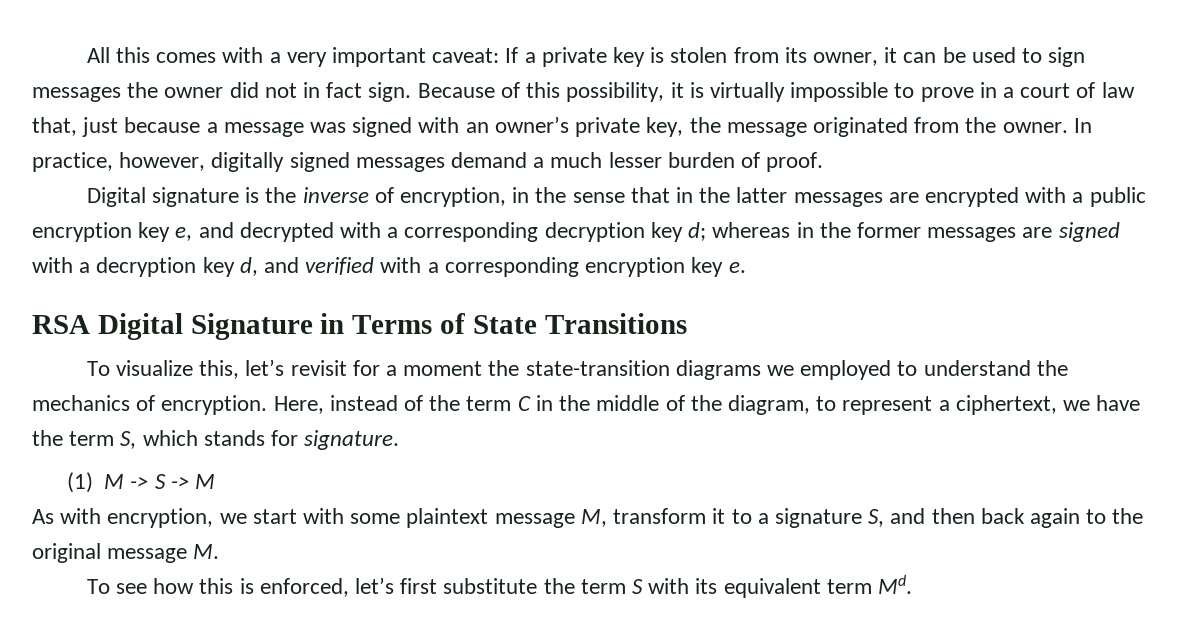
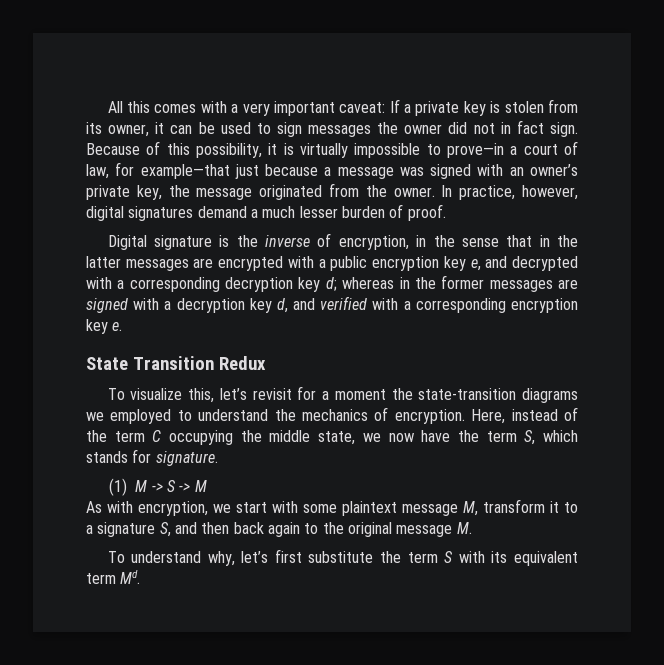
- Because of this possibility, it is virtually impossible to prove in a court of law that, just because a message was signed with an owner’s private key, the message originated from the owner.
+ Because of this possibility, it is virtually impossible to prove—in a court of law, for example—that just because a message was signed with an owner’s private key, the message originated from the owner.
- In practice, however, digitally signed messages demand a much lesser burden of proof.
+ In practice, however, digital signatures demand a much lesser burden of proof.
- RSA Digital Signature in Terms of State Transitions
+ State Transition Redux
- Here, instead of the term C in the middle of the diagram, to represent a ciphertext, we have the term S, which stands for signature.
+ Here, instead of the term C occupying the middle state, we now have the term S, which stands for signature.
- To see how this is enforced, let’s first substitute the term S with its equivalent term Md.
+ To understand why, let’s first substitute the term S with its equivalent term Md.

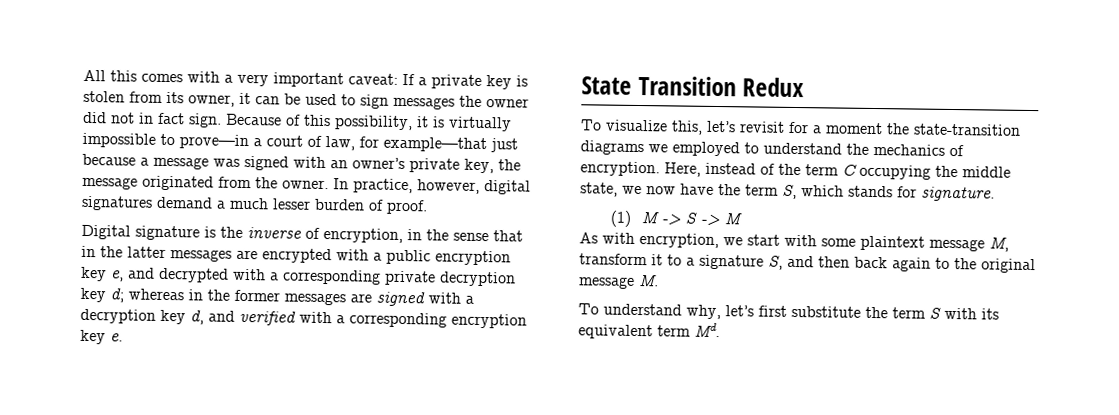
- Digital signature is the inverse of encryption, in the sense that in the latter messages are encrypted with a public encryption key e, and decrypted with a corresponding decryption key d; whereas in the former messages are signed with a decryption key d, and verified with a corresponding encryption key e.
+ Digital signature is the inverse of encryption, in the sense that in the latter messages are encrypted with a public encryption key e, and decrypted with a corresponding private decryption key d; whereas in the former messages are signed with a decryption key d, and verified with a corresponding encryption key e.

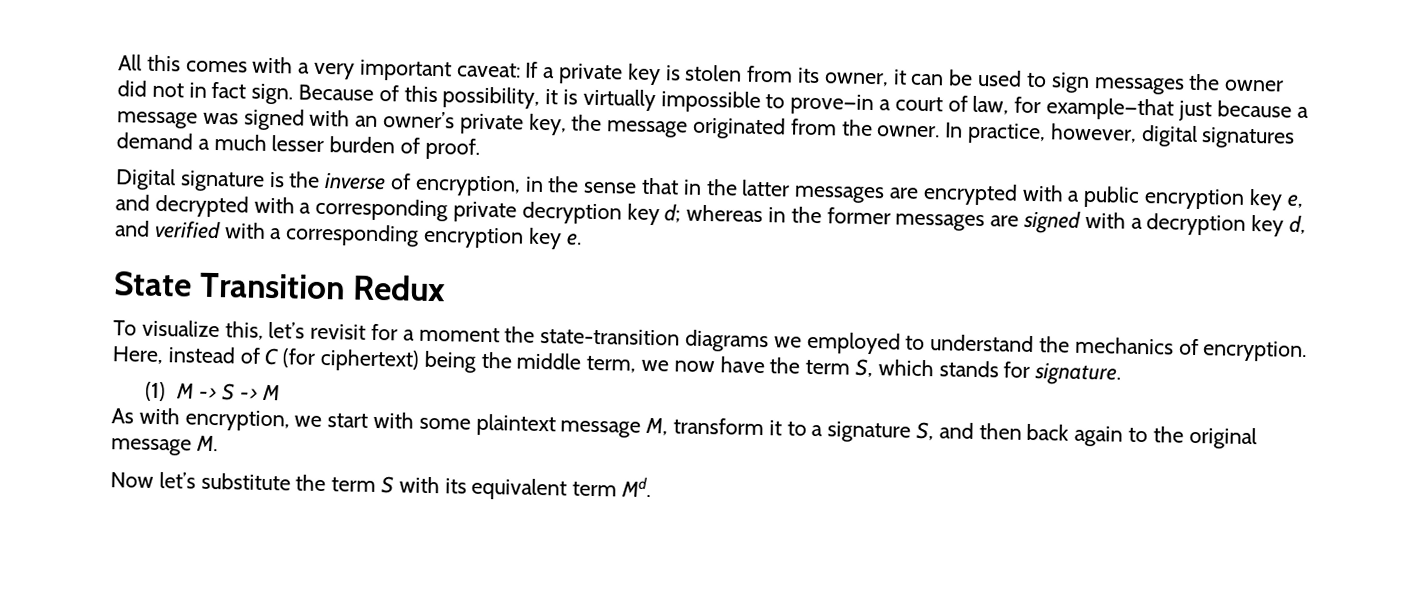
- Here, instead of the term C occupying the middle state, we now have the term S, which stands for signature.
+ Here, instead of C (for ciphertext) being the middle term, we now have the term S, which stands for signature.
- To understand why, let’s first substitute the term S with its equivalent term Md.
+ Now let’s substitute the term S with its equivalent term Md.

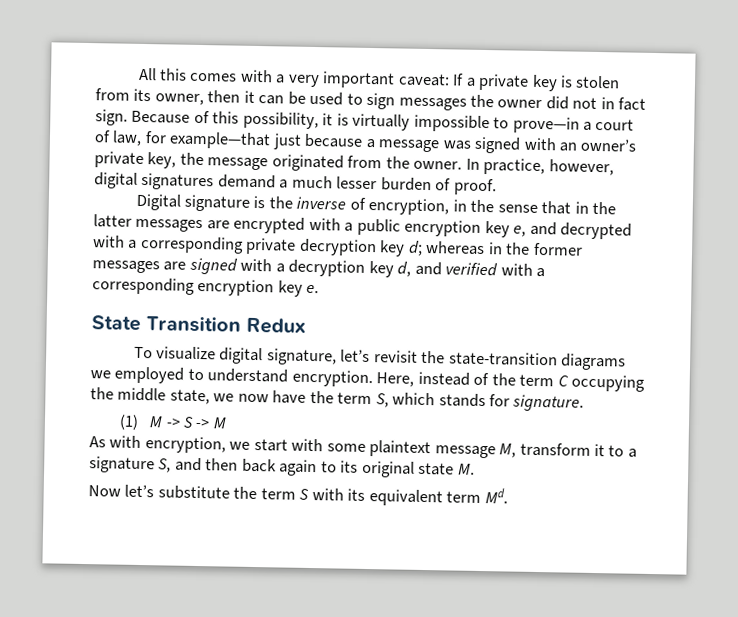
- All this comes with a very important caveat: If a private key is stolen from its owner, it can be used to sign messages the owner did not in fact sign.
+ All this comes with a very important caveat: If a private key is stolen from its owner, then it can be used to sign messages the owner did not in fact sign.
- To visualize this, let’s revisit for a moment the state-transition diagrams we employed to understand the mechanics of encryption.
+ To visualize digital signature, let’s revisit the state-transition diagrams we employed to understand encryption.
- Here, instead of C (for ciphertext) being the middle term, we now have the term S, which stands for signature.
+ Here, instead of the term C occupying the middle state, we now have the term S, which stands for signature.
- As with encryption, we start with some plaintext message M, transform it to a signature S, and then back again to the original message M.
+ As with encryption, we start with some plaintext message M, transform it to a signature S, and then back again to its original state M.

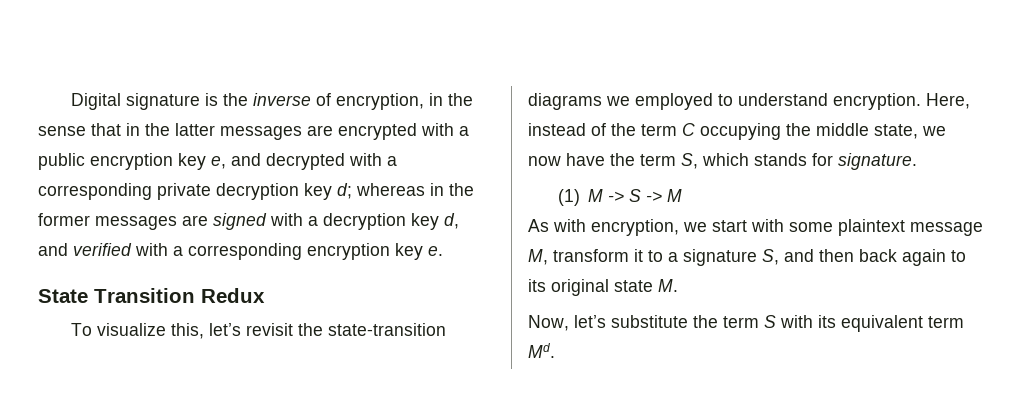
- All this comes with a very important caveat: If a private key is stolen from its owner, then it can be used to sign messages the owner did not in fact sign. Because of this possibility, it is virtually impossible to prove—in a court of law, for example—that just because a message was signed with an owner’s private key, the message originated from the owner. In practice, however, digital signatures demand a much lesser burden of proof.
- To visualize digital signature, let’s revisit the state-transition diagrams we employed to understand encryption.
+ To visualize this, let’s revisit the state-transition diagrams we employed to understand encryption.
- Now let’s substitute the term S with its equivalent term Md.
+ Now, let’s substitute the term S with its equivalent term Md.

